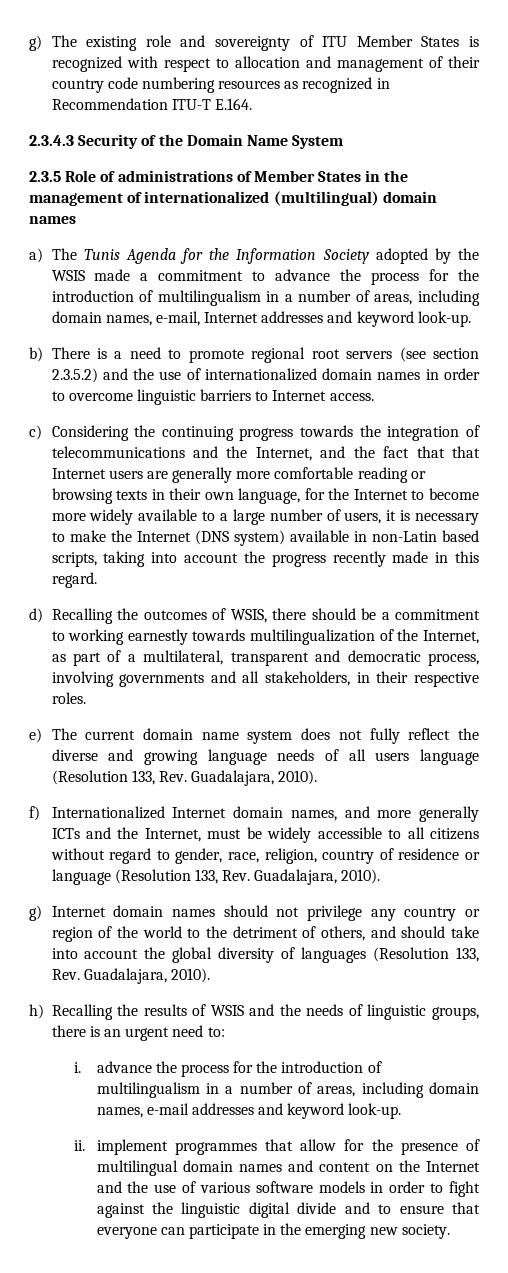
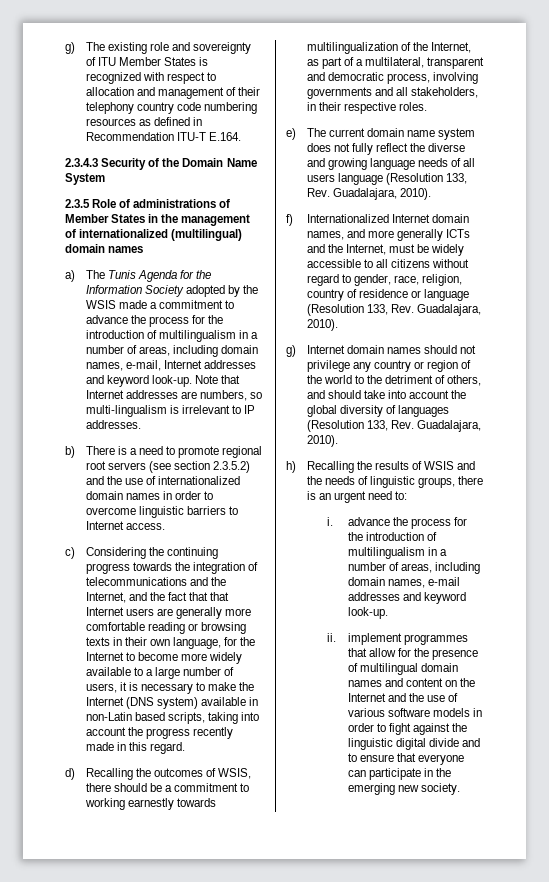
- g) The existing role and sovereignty of ITU Member States is recognized with respect to allocation and management of their country code numbering resources as recognized in Recommendation ITU-T E.164.
+ g) The existing role and sovereignty of ITU Member States is recognized with respect to allocation and management of their telephony country code numbering resources as defined in Recommendation ITU-T E.164.
+ Note that Internet addresses are numbers, so multi-lingualism is irrelevant to IP addresses.

